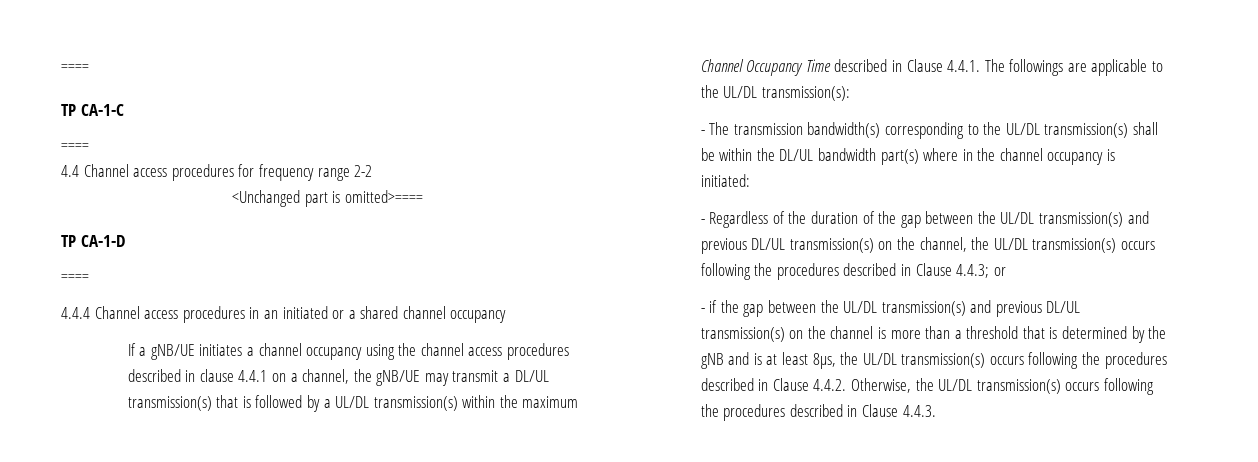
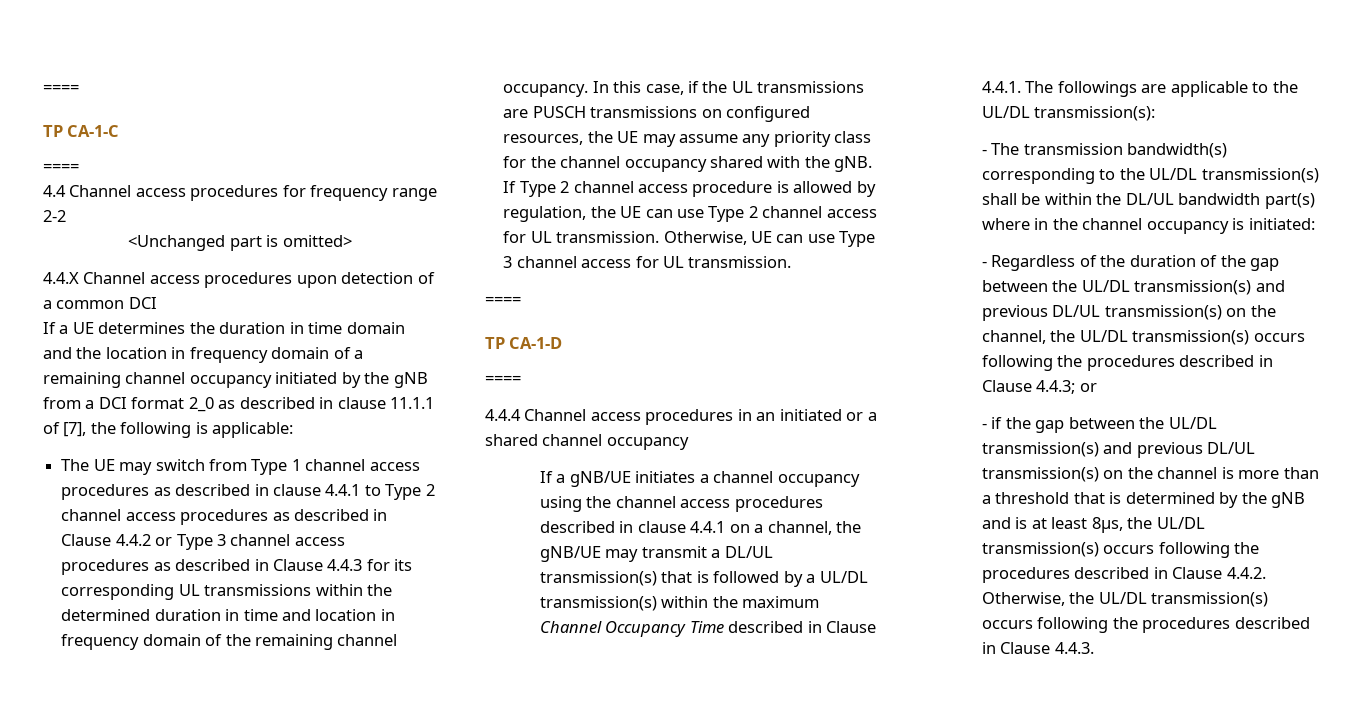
- <Unchanged part is omitted>====
+ <Unchanged part is omitted>
+ 4.4.X Channel access procedures upon detection of a common DCI
+ If a UE determines the duration in time domain and the location in frequency domain of a remaining channel occupancy initiated by the gNB from a DCI format 2_0 as described in clause 11.1.1 of [7], the following is applicable:
+ The UE may switch from Type 1 channel access procedures as described in clause 4.4.1 to Type 2 channel access procedures as described in Clause 4.4.2 or Type 3 channel access procedures as described in Clause 4.4.3 for its corresponding UL transmissions within the determined duration in time and location in frequency domain of the remaining channel occupancy. In this case, if the UL transmissions are PUSCH transmissions on configured resources, the UE may assume any priority class for the channel occupancy shared with the gNB. If Type 2 channel access procedure is allowed by regulation, the UE can use Type 2 channel access for UL transmission. Otherwise, UE can use Type 3 channel access for UL transmission.
+ ====

